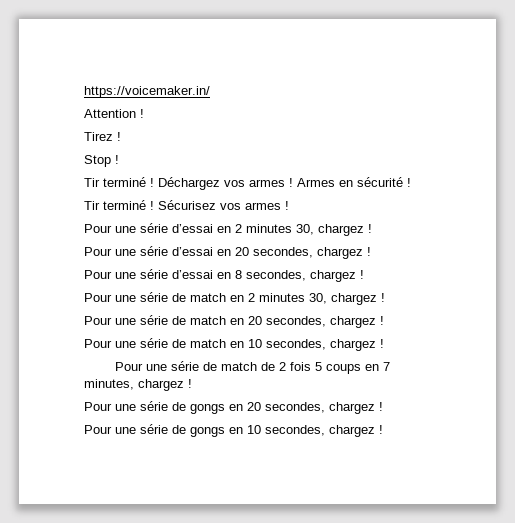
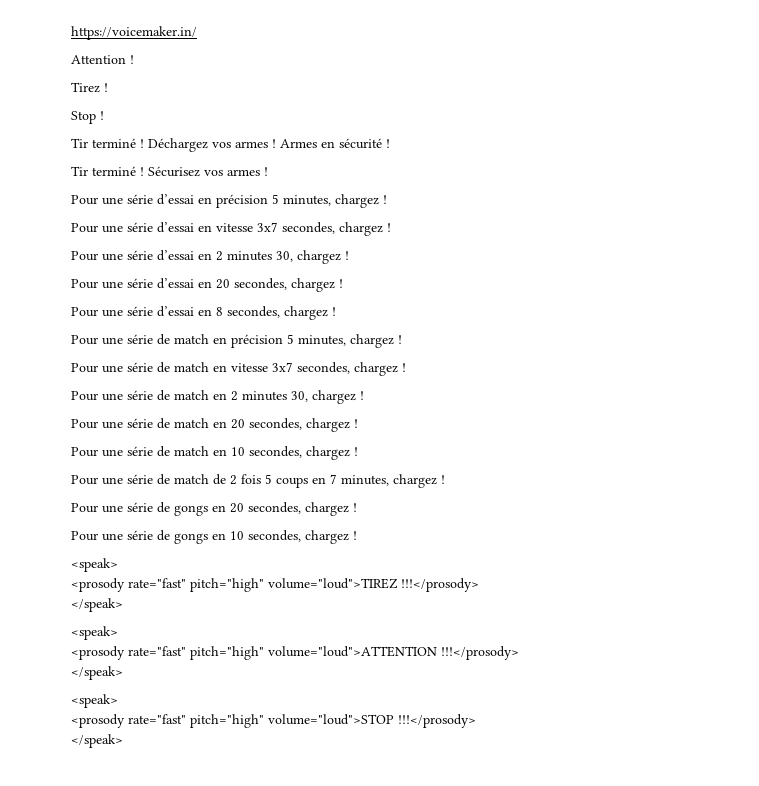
+ Pour une série d’essai en précision 5 minutes, chargez !
+ Pour une série d’essai en vitesse 3x7 secondes, chargez !
+ Pour une série de match en précision 5 minutes, chargez !
+ Pour une série de match en vitesse 3x7 secondes, chargez !
  Pour une série de gongs en 10 secondes, chargez !
+ <speak>
+ <prosody rate="fast" pitch="high" volume="loud">TIREZ !!!</prosody>
+ </speak>
+ <speak>
+ <prosody rate="fast" pitch="high" volume="loud">ATTENTION !!!</prosody>
+ </speak>
+ <speak>
+ <prosody rate="fast" pitch="high" volume="loud">STOP !!!</prosody>
+ </speak>

